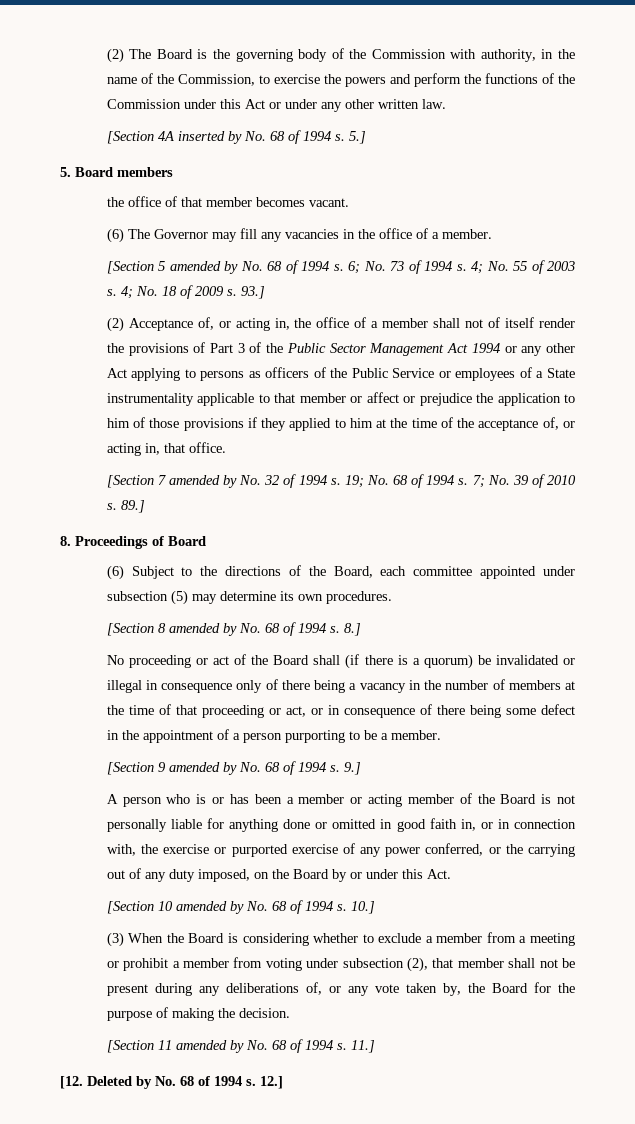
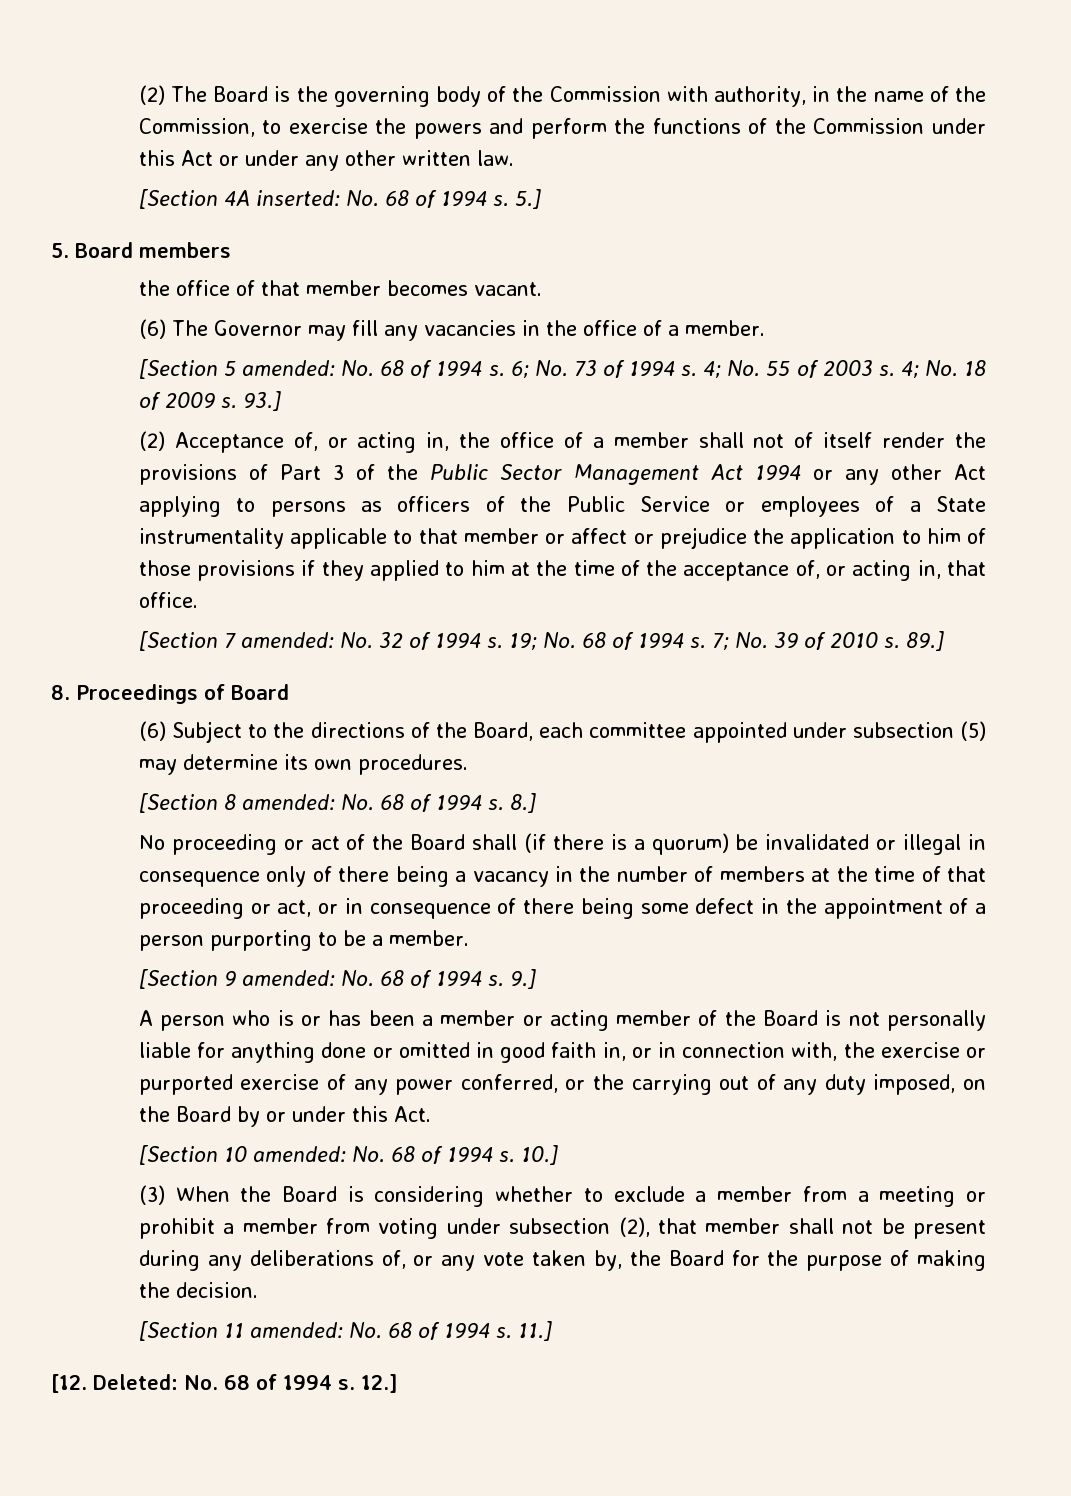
- [Section 4A inserted by No. 68 of 1994 s.
+ [Section 4A inserted: No. 68 of 1994 s.
- [Section 5 amended by No. 68 of 1994 s.
+ [Section 5 amended: No. 68 of 1994 s.
- [Section 7 amended by No. 32 of 1994 s.
+ [Section 7 amended: No. 32 of 1994 s.
- [Section 8 amended by No. 68 of 1994 s.
+ [Section 8 amended: No. 68 of 1994 s.
- [Section 9 amended by No. 68 of 1994 s.
+ [Section 9 amended: No. 68 of 1994 s.
- [Section 10 amended by No. 68 of 1994 s.
+ [Section 10 amended: No. 68 of 1994 s.
- [Section 11 amended by No. 68 of 1994 s.
+ [Section 11 amended: No. 68 of 1994 s.
- [12. Deleted by No. 68 of 1994 s.
+ [12. Deleted: No. 68 of 1994 s.

